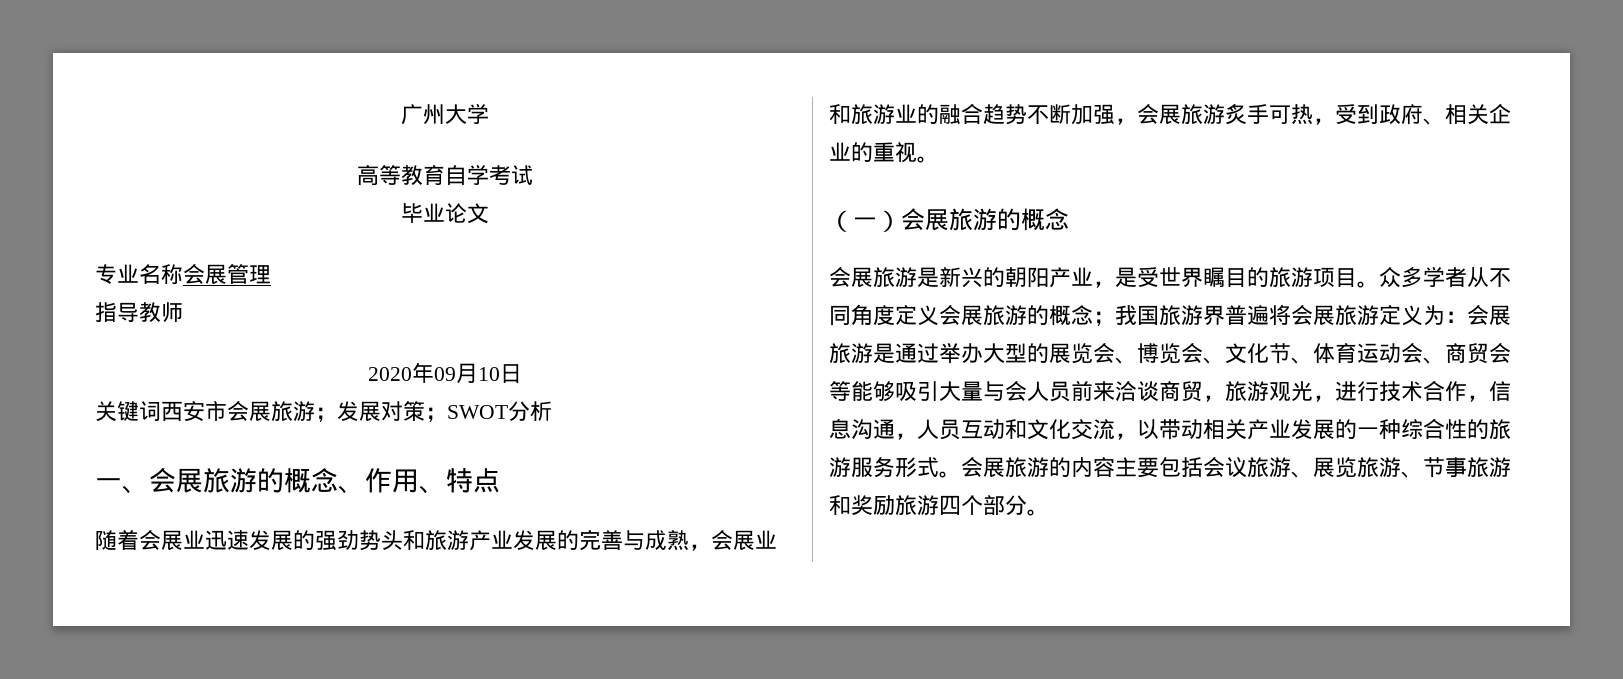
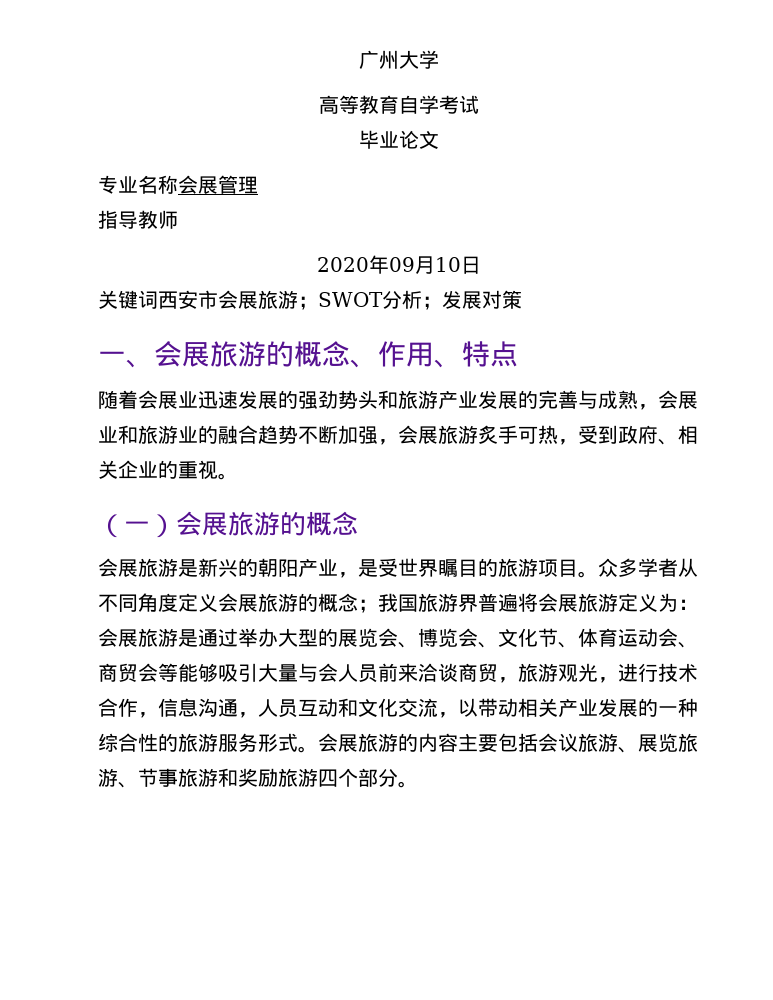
- 关键词西安市会展旅游；发展对策；SWOT分析
+ 关键词西安市会展旅游；SWOT分析；发展对策

